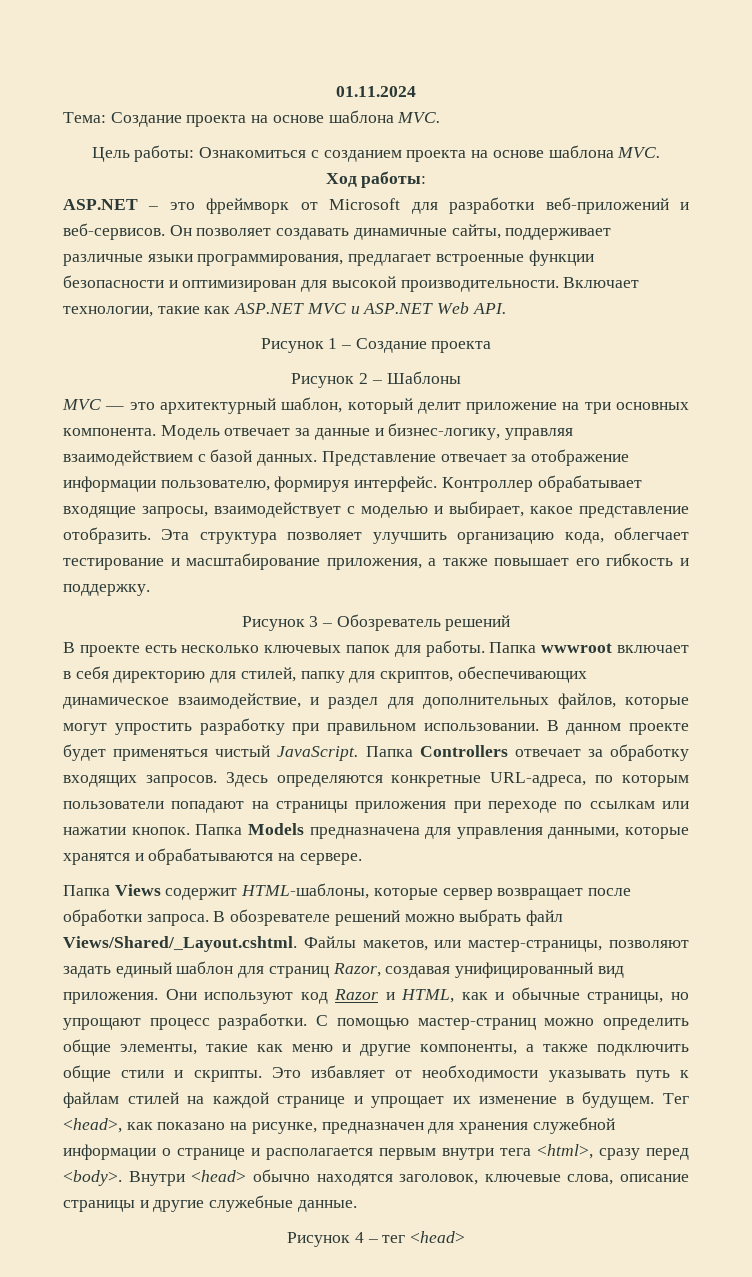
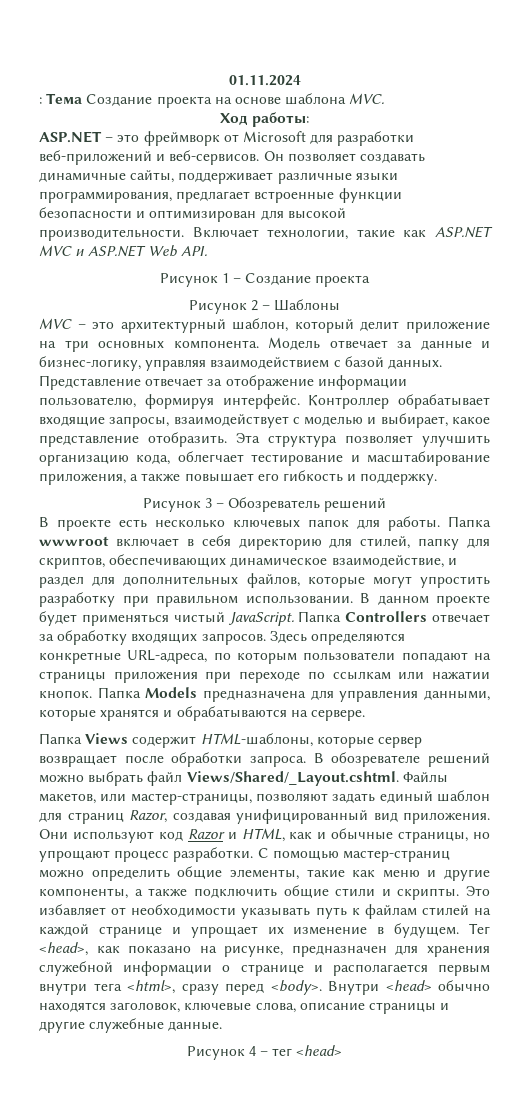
- Тема: Создание проекта на основе шаблона MVC.
+ : Тема Создание проекта на основе шаблона MVC.
- Цель работы: Ознакомиться с созданием проекта на основе шаблона MVC.
- MVC — это архитектурный шаблон, который делит приложение на три основных компонента.
+ MVC – это архитектурный шаблон, который делит приложение на три основных компонента.

